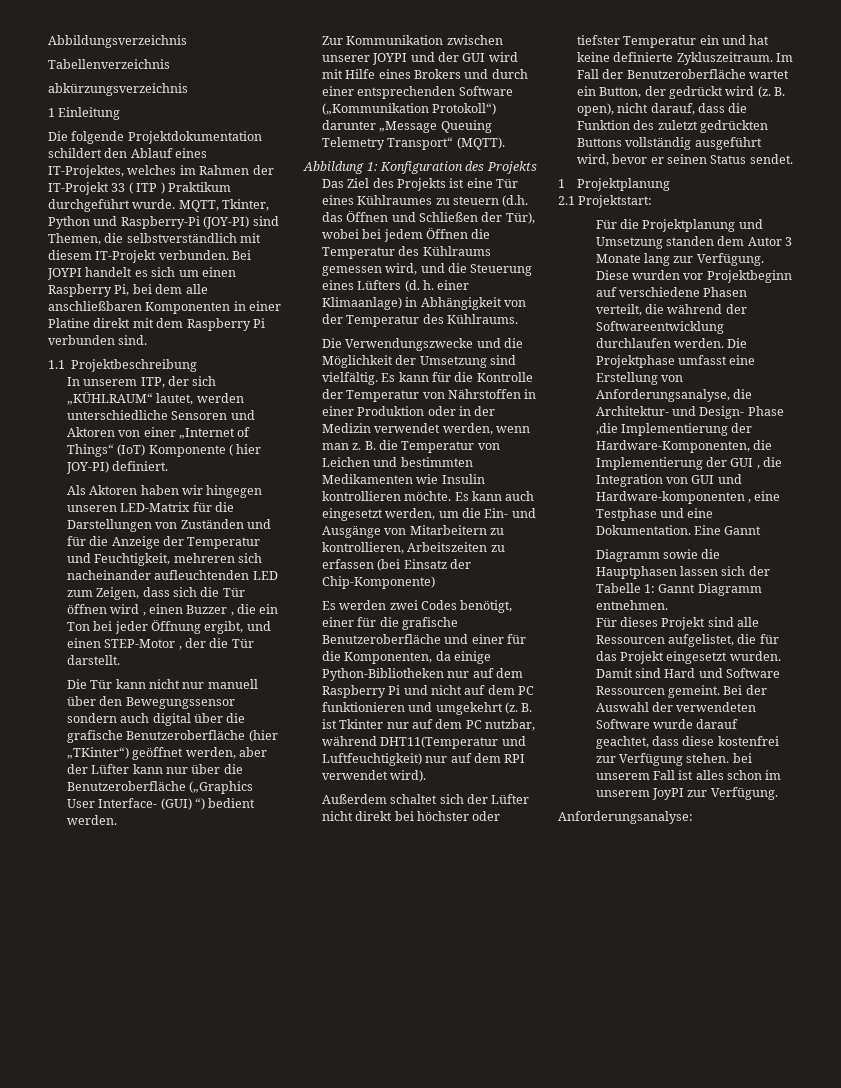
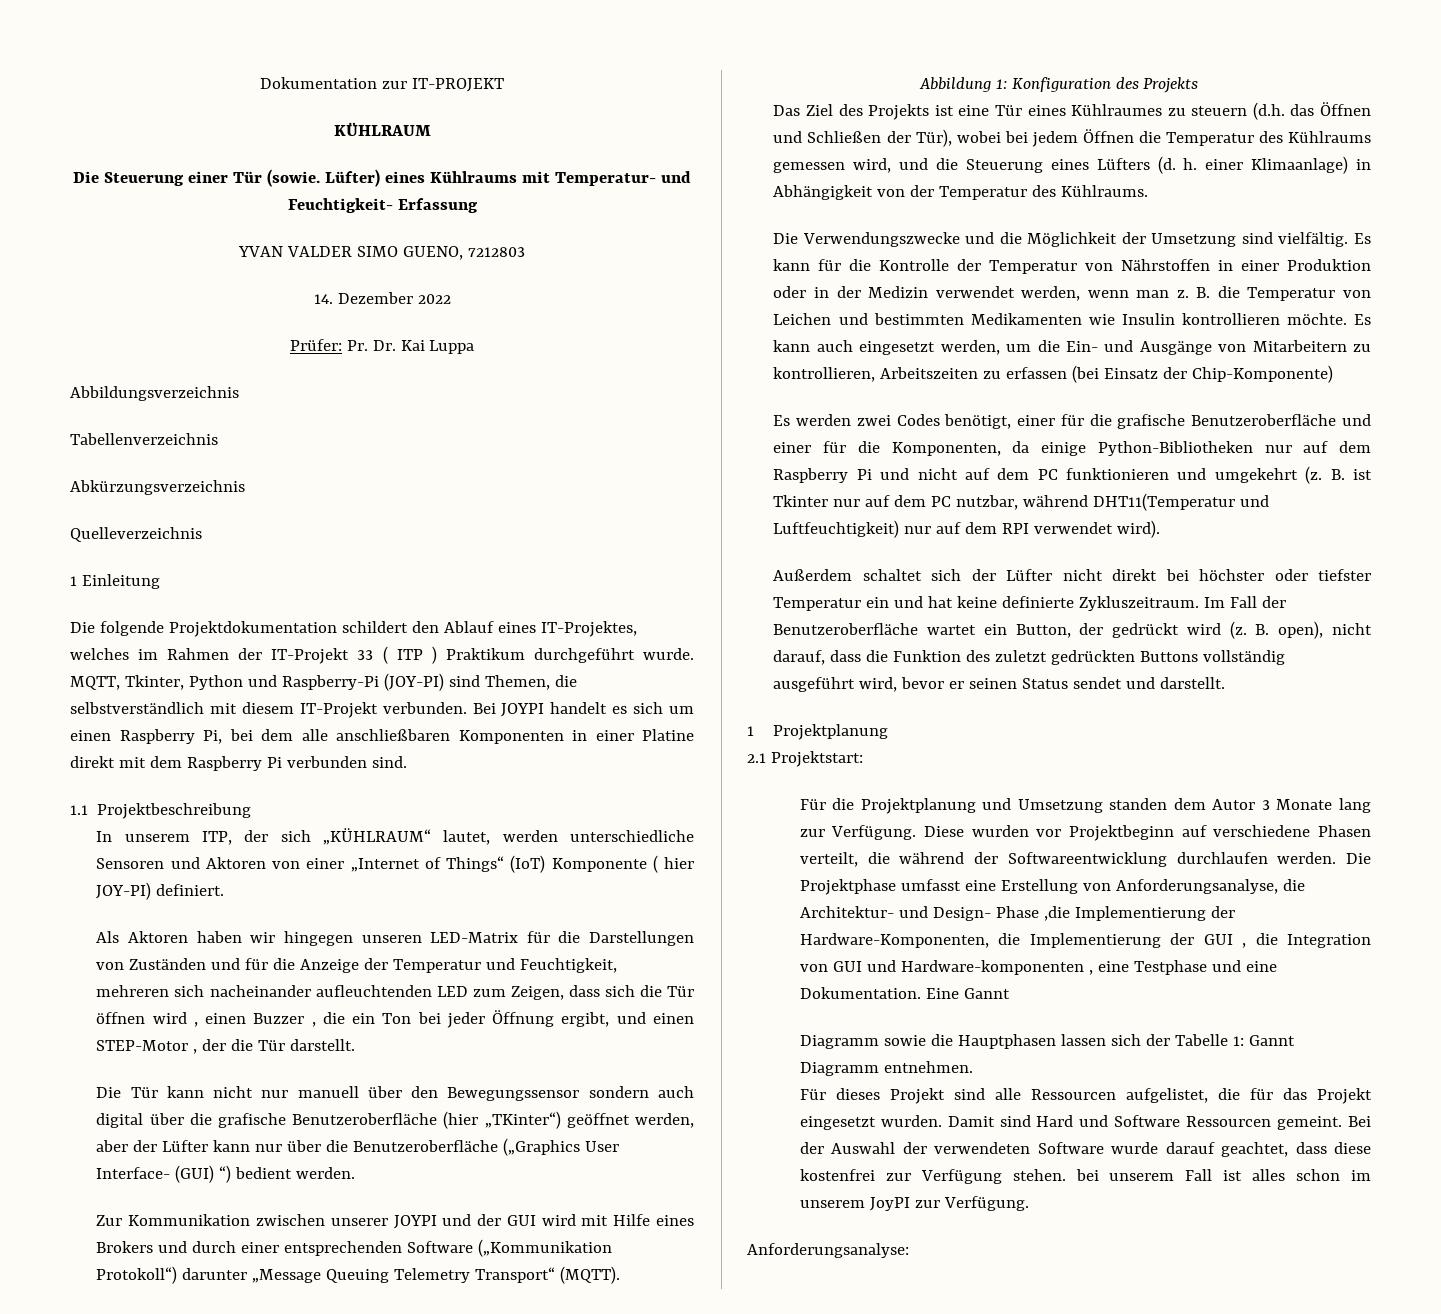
+ Dokumentation zur IT-PROJEKT
+ KÜHLRAUM
+ Die Steuerung einer Tür (sowie. Lüfter) eines Kühlraums mit Temperatur- und Feuchtigkeit- Erfassung
+ YVAN VALDER SIMO GUENO, 7212803
+ 14. Dezember 2022
+ Prüfer: Pr. Dr. Kai Luppa
- abkürzungsverzeichnis
+ Abkürzungsverzeichnis
+ Quelleverzeichnis
- B. open), nicht darauf, dass die Funktion des zuletzt gedrückten Buttons vollständig ausgeführt wird, bevor er seinen Status sendet.
+ B. open), nicht darauf, dass die Funktion des zuletzt gedrückten Buttons vollständig ausgeführt wird, bevor er seinen Status sendet und darstellt.

